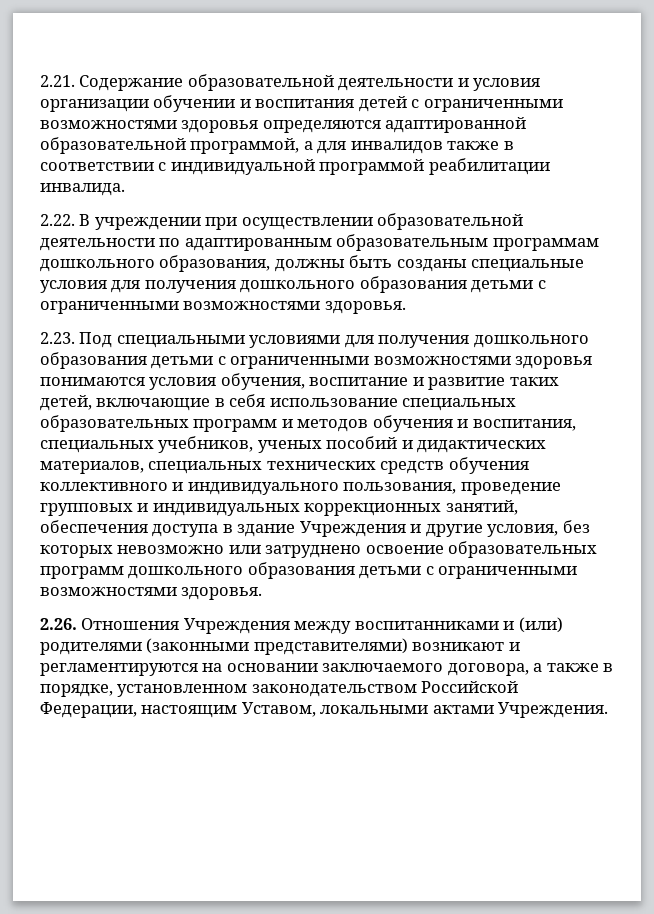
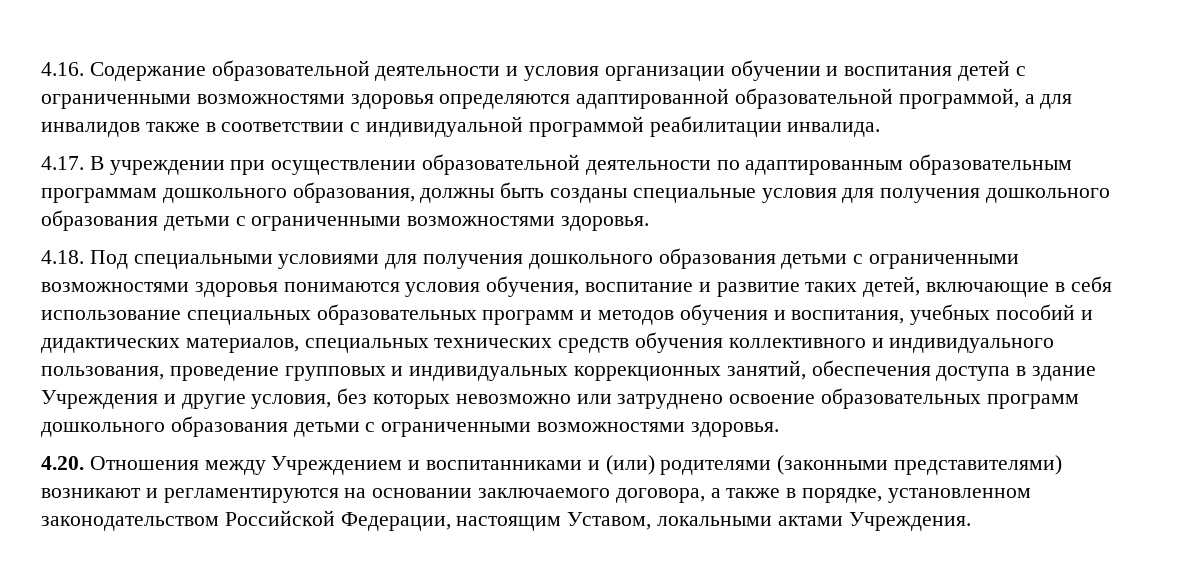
- 2.21. Содержание образовательной деятельности и условия организации обучении и воспитания детей с ограниченными возможностями здоровья определяются адаптированной образовательной программой, а для инвалидов также в соответствии с индивидуальной программой реабилитации инвалида.
+ 4.16. Содержание образовательной деятельности и условия организации обучении и воспитания детей с ограниченными возможностями здоровья определяются адаптированной образовательной программой, а для инвалидов также в соответствии с индивидуальной программой реабилитации инвалида.
- 2.22. В учреждении при осуществлении образовательной деятельности по адаптированным образовательным программам дошкольного образования, должны быть созданы специальные условия для получения дошкольного образования детьми с ограниченными возможностями здоровья.
+ 4.17. В учреждении при осуществлении образовательной деятельности по адаптированным образовательным программам дошкольного образования, должны быть созданы специальные условия для получения дошкольного образования детьми с ограниченными возможностями здоровья.
- 2.23. Под специальными условиями для получения дошкольного образования детьми с ограниченными возможностями здоровья понимаются условия обучения, воспитание и развитие таких детей, включающие в себя использование специальных образовательных программ и методов обучения и воспитания, специальных учебников, ученых пособий и дидактических материалов, специальных технических средств обучения коллективного и индивидуального пользования, проведение групповых и индивидуальных коррекционных занятий, обеспечения доступа в здание Учреждения и другие условия, без которых невозможно или затруднено освоение образовательных программ дошкольного образования детьми с ограниченными возможностями здоровья.
+ 4.18. Под специальными условиями для получения дошкольного образования детьми с ограниченными возможностями здоровья понимаются условия обучения, воспитание и развитие таких детей, включающие в себя использование специальных образовательных программ и методов обучения и воспитания, учебных пособий и дидактических материалов, специальных технических средств обучения коллективного и индивидуального пользования, проведение групповых и индивидуальных коррекционных занятий, обеспечения доступа в здание Учреждения и другие условия, без которых невозможно или затруднено освоение образовательных программ дошкольного образования детьми с ограниченными возможностями здоровья.
- 2.26. Отношения Учреждения между воспитанниками и (или) родителями (законными представителями) возникают и регламентируются на основании заключаемого договора, а также в порядке, установленном законодательством Российской Федерации, настоящим Уставом, локальными актами Учреждения.
+ 4.20. Отношения между Учреждением и воспитанниками и (или) родителями (законными представителями) возникают и регламентируются на основании заключаемого договора, а также в порядке, установленном законодательством Российской Федерации, настоящим Уставом, локальными актами Учреждения.

